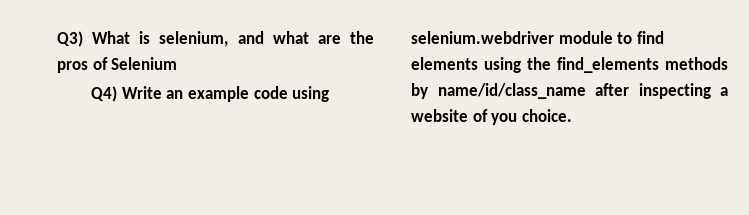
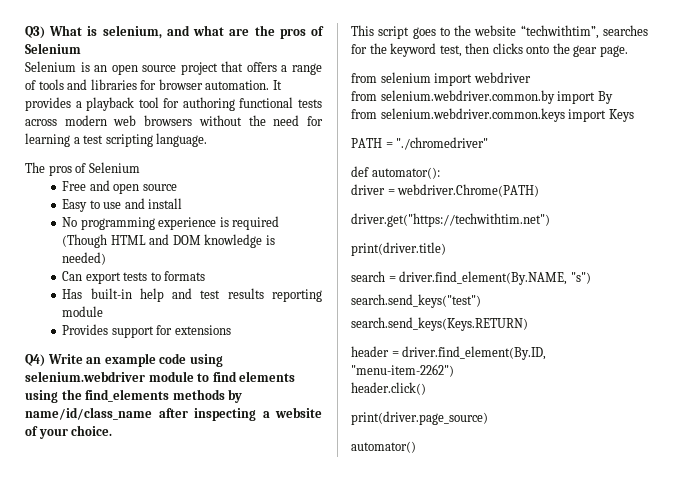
+ Selenium is an open source project that offers a range of tools and libraries for browser automation. It provides a playback tool for authoring functional tests across modern web browsers without the need for learning a test scripting language.
+ The pros of Selenium
+ Free and open source
+ Easy to use and install
+ No programming experience is required (Though HTML and DOM knowledge is needed)
+ Can export tests to formats
+ Has built-in help and test results reporting module
+ Provides support for extensions
- Q4) Write an example code using selenium.webdriver module to find elements using the find_elements methods by name/id/class_name after inspecting a website of you choice.
+ Q4) Write an example code using selenium.webdriver module to find elements using the find_elements methods by name/id/class_name after inspecting a website of your choice.
+ This script goes to the website “techwithtim”, searches for the keyword test, then clicks onto the gear page.
+ from selenium import webdriver
+ from selenium.webdriver.common.by import By
+ from selenium.webdriver.common.keys import Keys
+ PATH = "./chromedriver"
+ def automator():
+ driver = webdriver.Chrome(PATH)
+ driver.get("https://techwithtim.net")
+ print(driver.title)
+ search = driver.find_element(By.NAME, "s")
+ search.send_keys("test")
+ search.send_keys(Keys.RETURN)
+ header = driver.find_element(By.ID, "menu-item-2262")
+ header.click()
+ print(driver.page_source)
+ automator()

